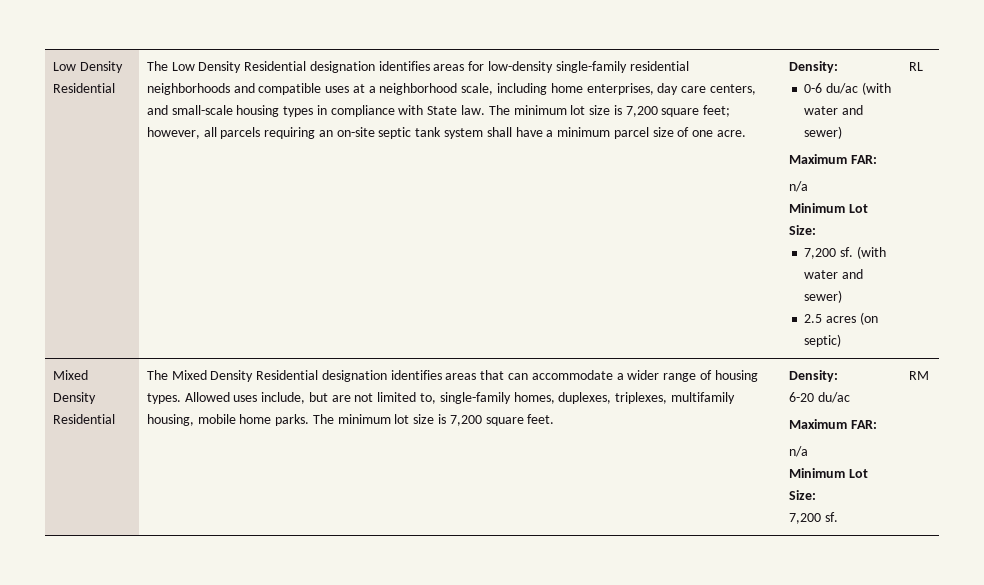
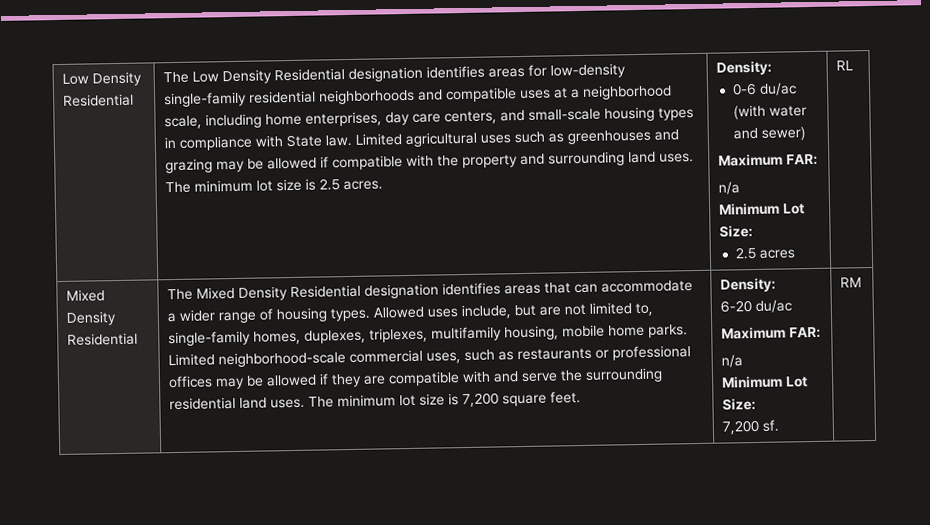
- The minimum lot size is 7,200 square feet; however, all parcels requiring an on-site septic tank system shall have a minimum parcel size of one acre.
+ Limited agricultural uses such as greenhouses and grazing may be allowed if compatible with the property and surrounding land uses. The minimum lot size is 2.5 acres.
- 7,200 sf. (with water and sewer)
- 2.5 acres (on septic)
+ 2.5 acres
+ Limited neighborhood-scale commercial uses, such as restaurants or professional offices may be allowed if they are compatible with and serve the surrounding residential land uses.

